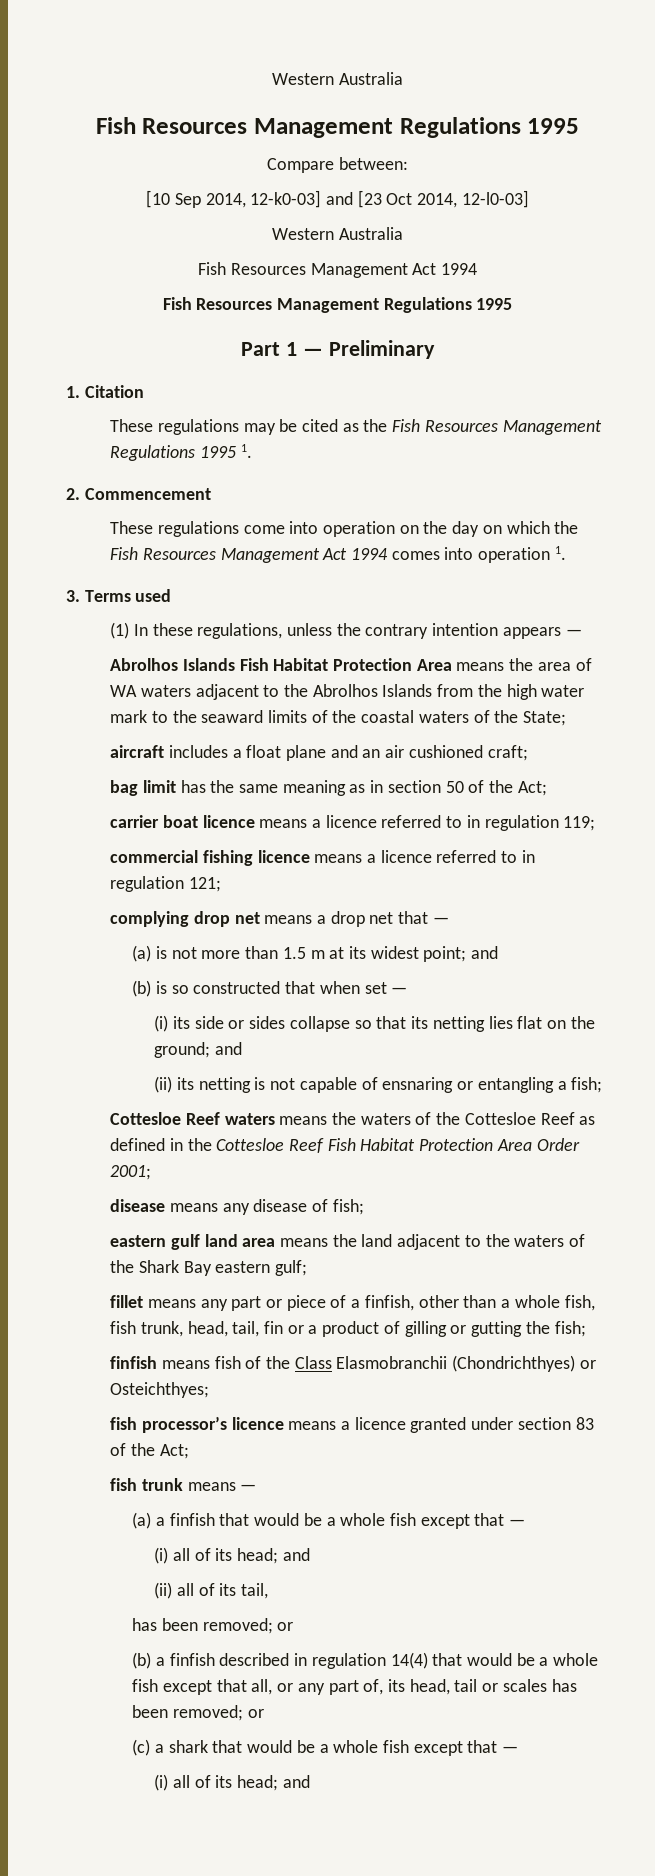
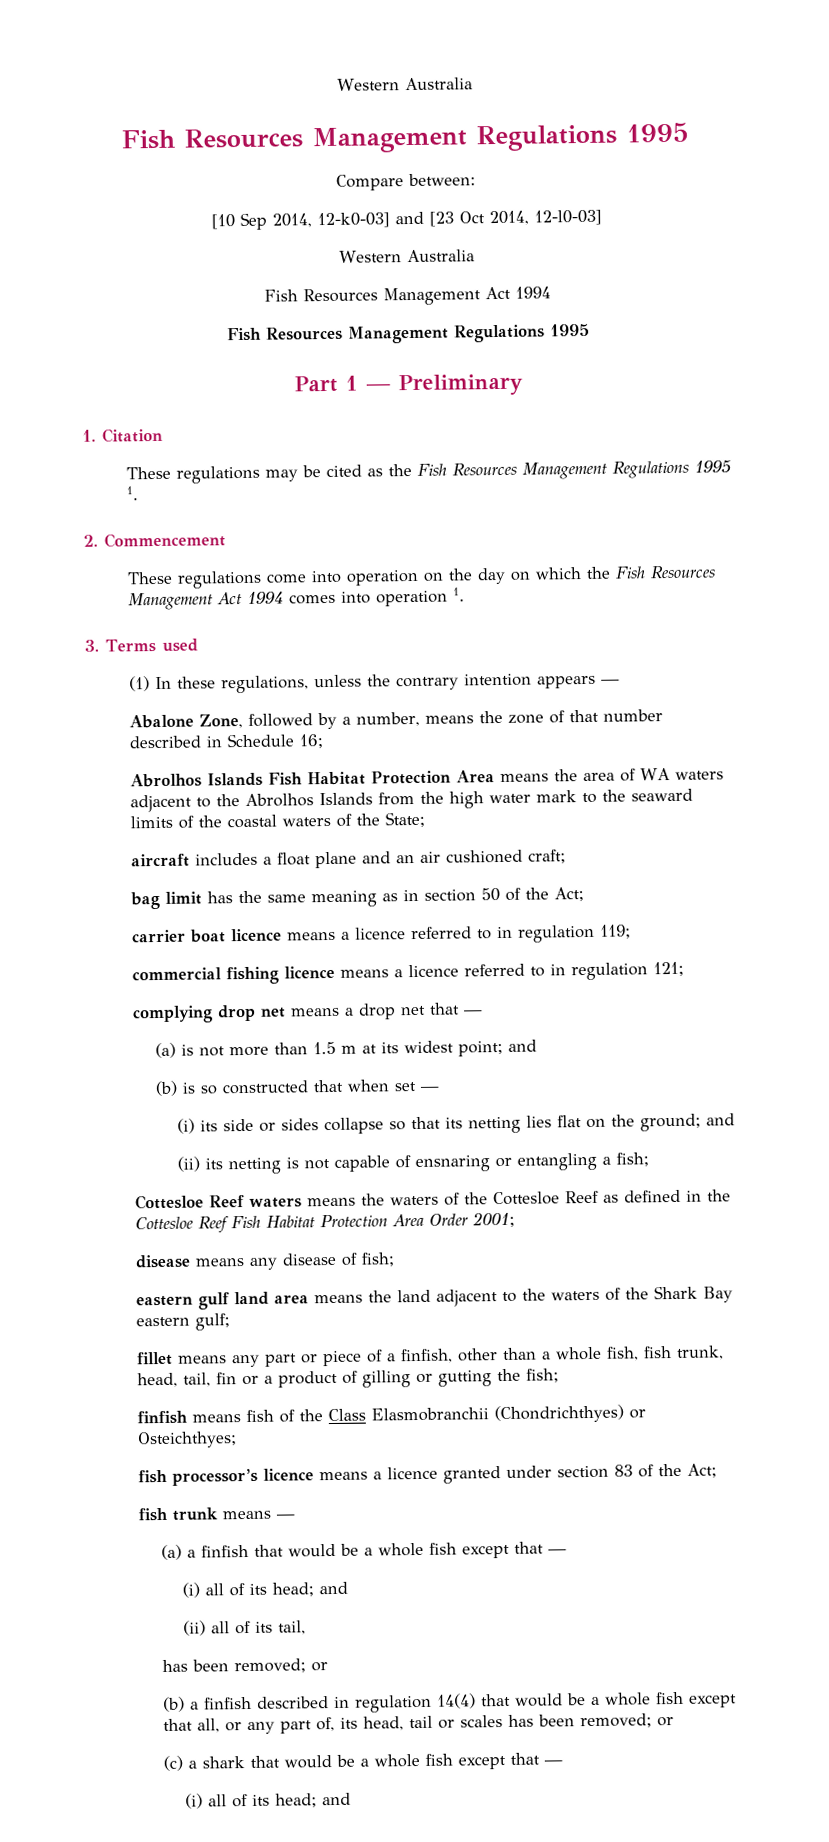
+ Abalone Zone, followed by a number, means the zone of that number described in Schedule 16;

